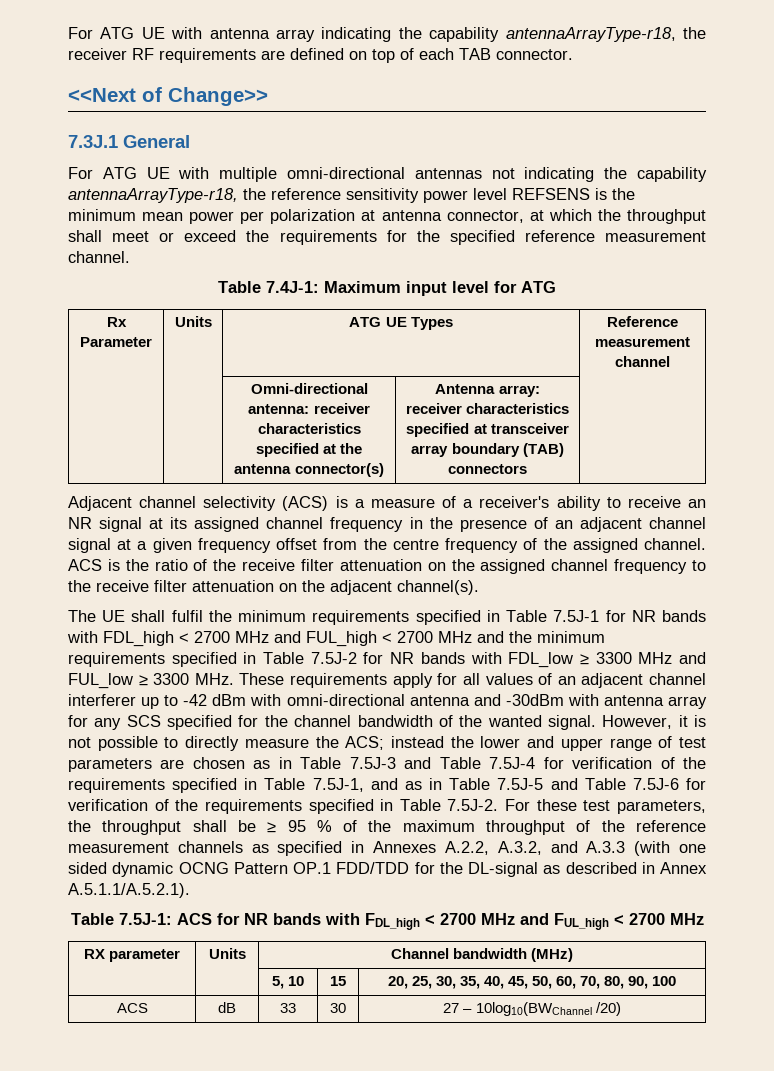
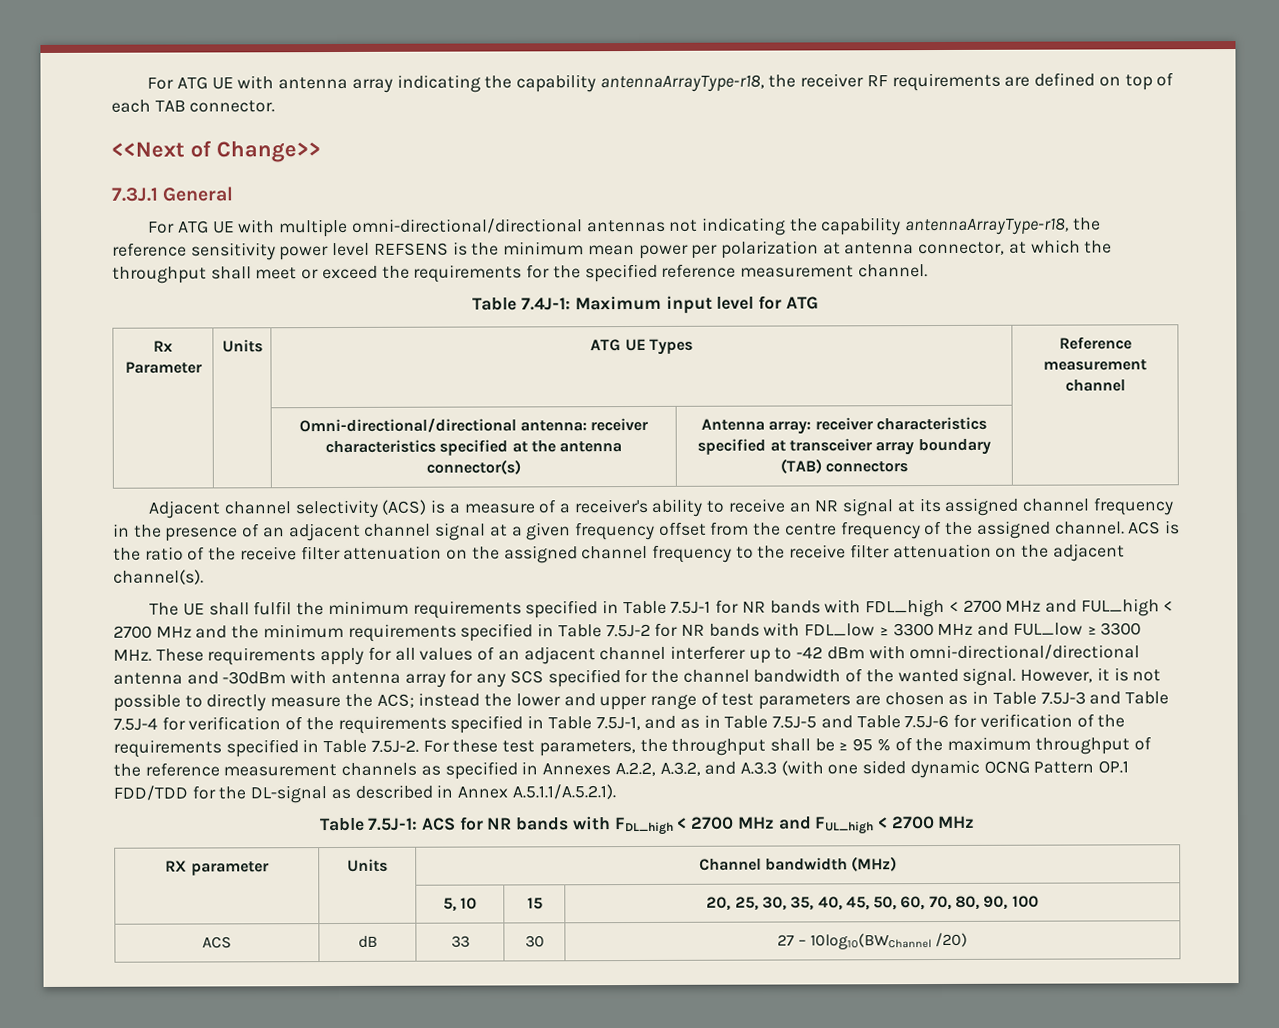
- For ATG UE with multiple omni-directional antennas not indicating the capability antennaArrayType-r18, the reference sensitivity power level REFSENS is the minimum mean power per polarization at antenna connector, at which the throughput shall meet or exceed the requirements for the specified reference measurement channel.
+ For ATG UE with multiple omni-directional/directional antennas not indicating the capability antennaArrayType-r18, the reference sensitivity power level REFSENS is the minimum mean power per polarization at antenna connector, at which the throughput shall meet or exceed the requirements for the specified reference measurement channel.
- | | Omni-directional antenna: receiver characteristics specified at the antenna connector(s) | Antenna array: receiver characteristics specified at transceiver array boundary (TAB) connectors |
+ | | Omni-directional/directional antenna: receiver characteristics specified at the antenna connector(s) | Antenna array: receiver characteristics specified at transceiver array boundary (TAB) connectors |
- The UE shall fulfil the minimum requirements specified in Table 7.5J-1 for NR bands with FDL_high < 2700 MHz and FUL_high < 2700 MHz and the minimum requirements specified in Table 7.5J-2 for NR bands with FDL_low ≥ 3300 MHz and FUL_low ≥ 3300 MHz. These requirements apply for all values of an adjacent channel interferer up to -42 dBm with omni-directional antenna and -30dBm with antenna array for any SCS specified for the channel bandwidth of the wanted signal.
+ The UE shall fulfil the minimum requirements specified in Table 7.5J-1 for NR bands with FDL_high < 2700 MHz and FUL_high < 2700 MHz and the minimum requirements specified in Table 7.5J-2 for NR bands with FDL_low ≥ 3300 MHz and FUL_low ≥ 3300 MHz. These requirements apply for all values of an adjacent channel interferer up to -42 dBm with omni-directional/directional antenna and -30dBm with antenna array for any SCS specified for the channel bandwidth of the wanted signal.

